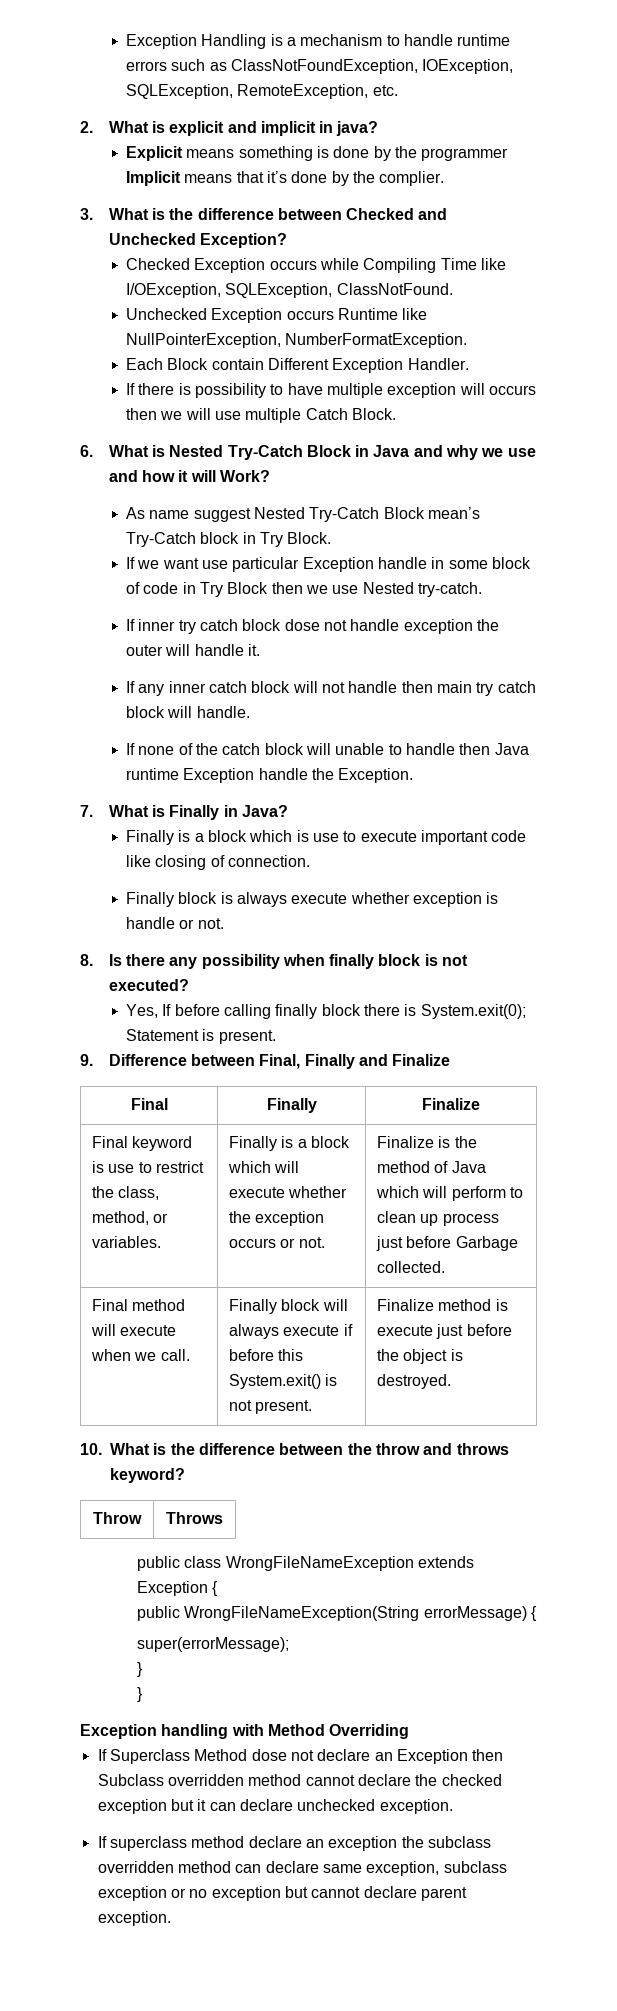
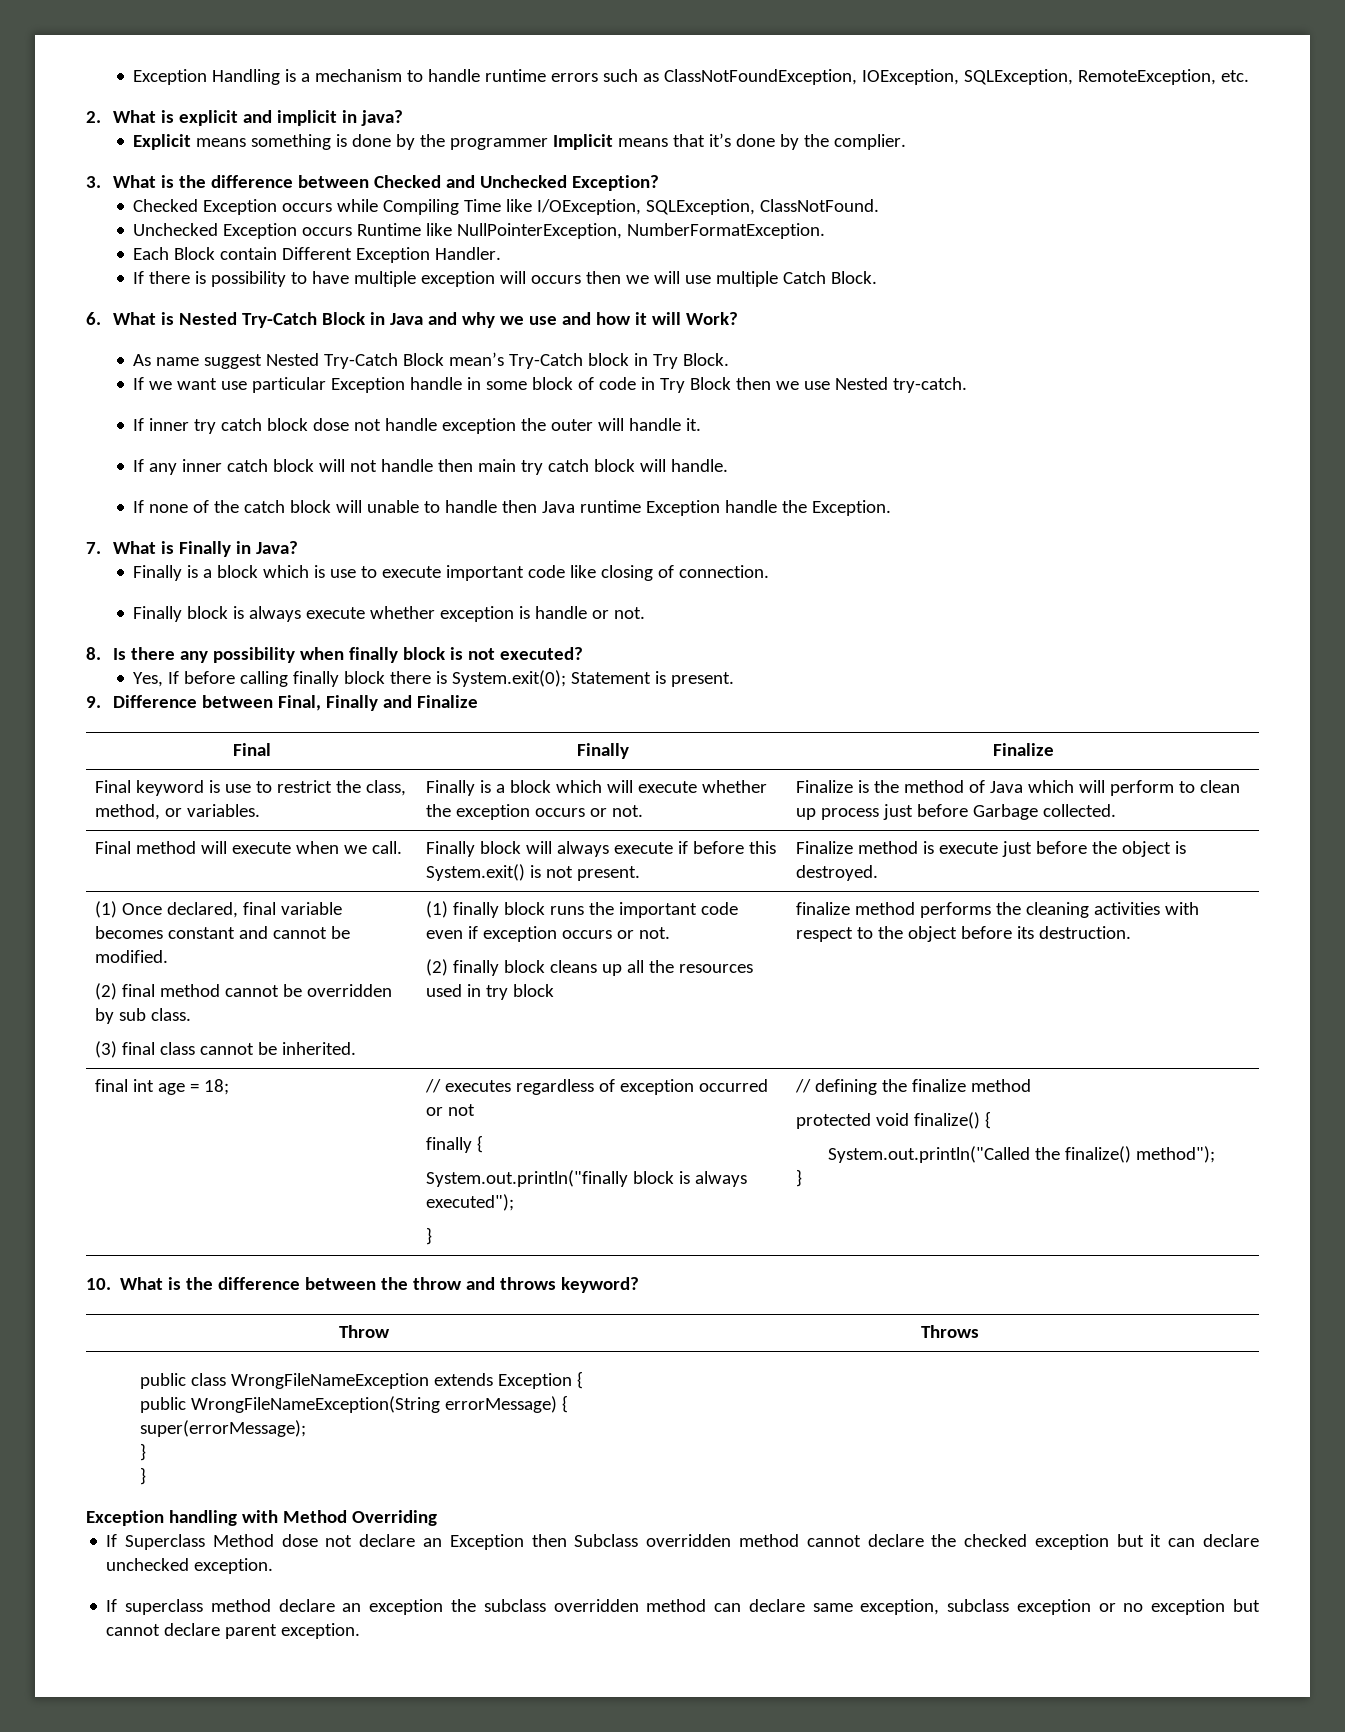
+ (1) Once declared, final variable becomes constant and cannot be modified.
+ (2) final method cannot be overridden by sub class.
+ (3) final class cannot be inherited. | (1) finally block runs the important code even if exception occurs or not.
+ (2) finally block cleans up all the resources used in try block | finalize method performs the cleaning activities with respect to the object before its destruction.
+ final int age = 18; | // executes regardless of exception occurred or not
+ finally {
+ System.out.println("finally block is always executed");
+ } | // defining the finalize method
+ protected void finalize() {
+ System.out.println("Called the finalize() method");
+ }

